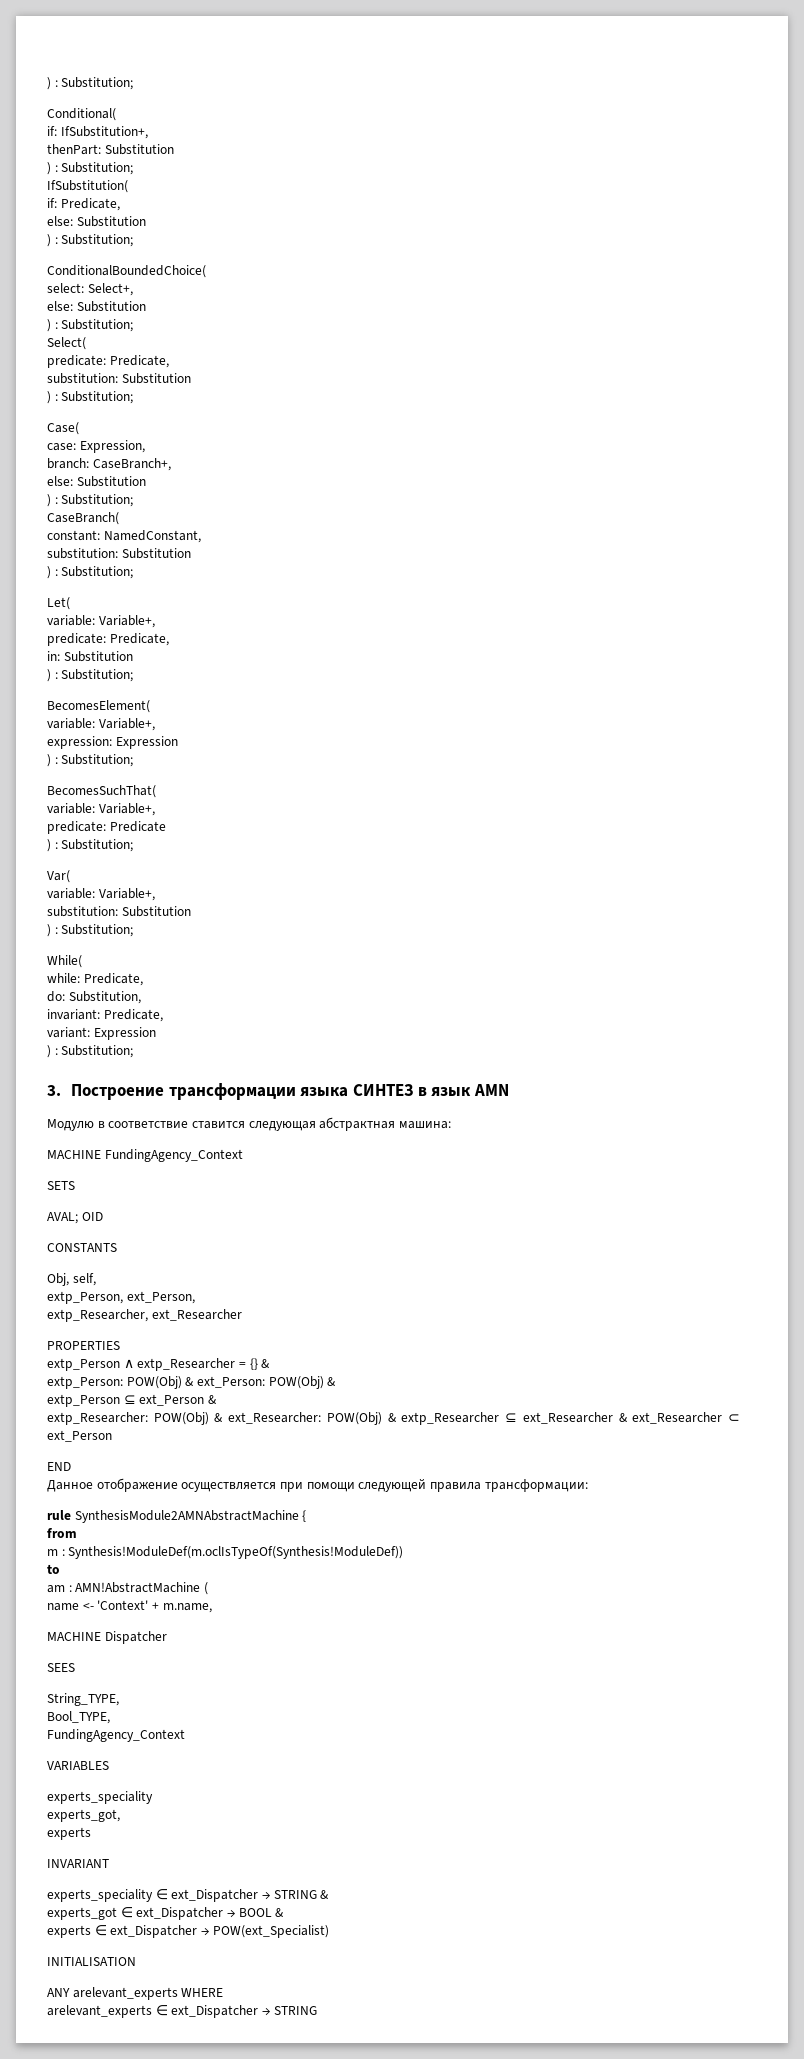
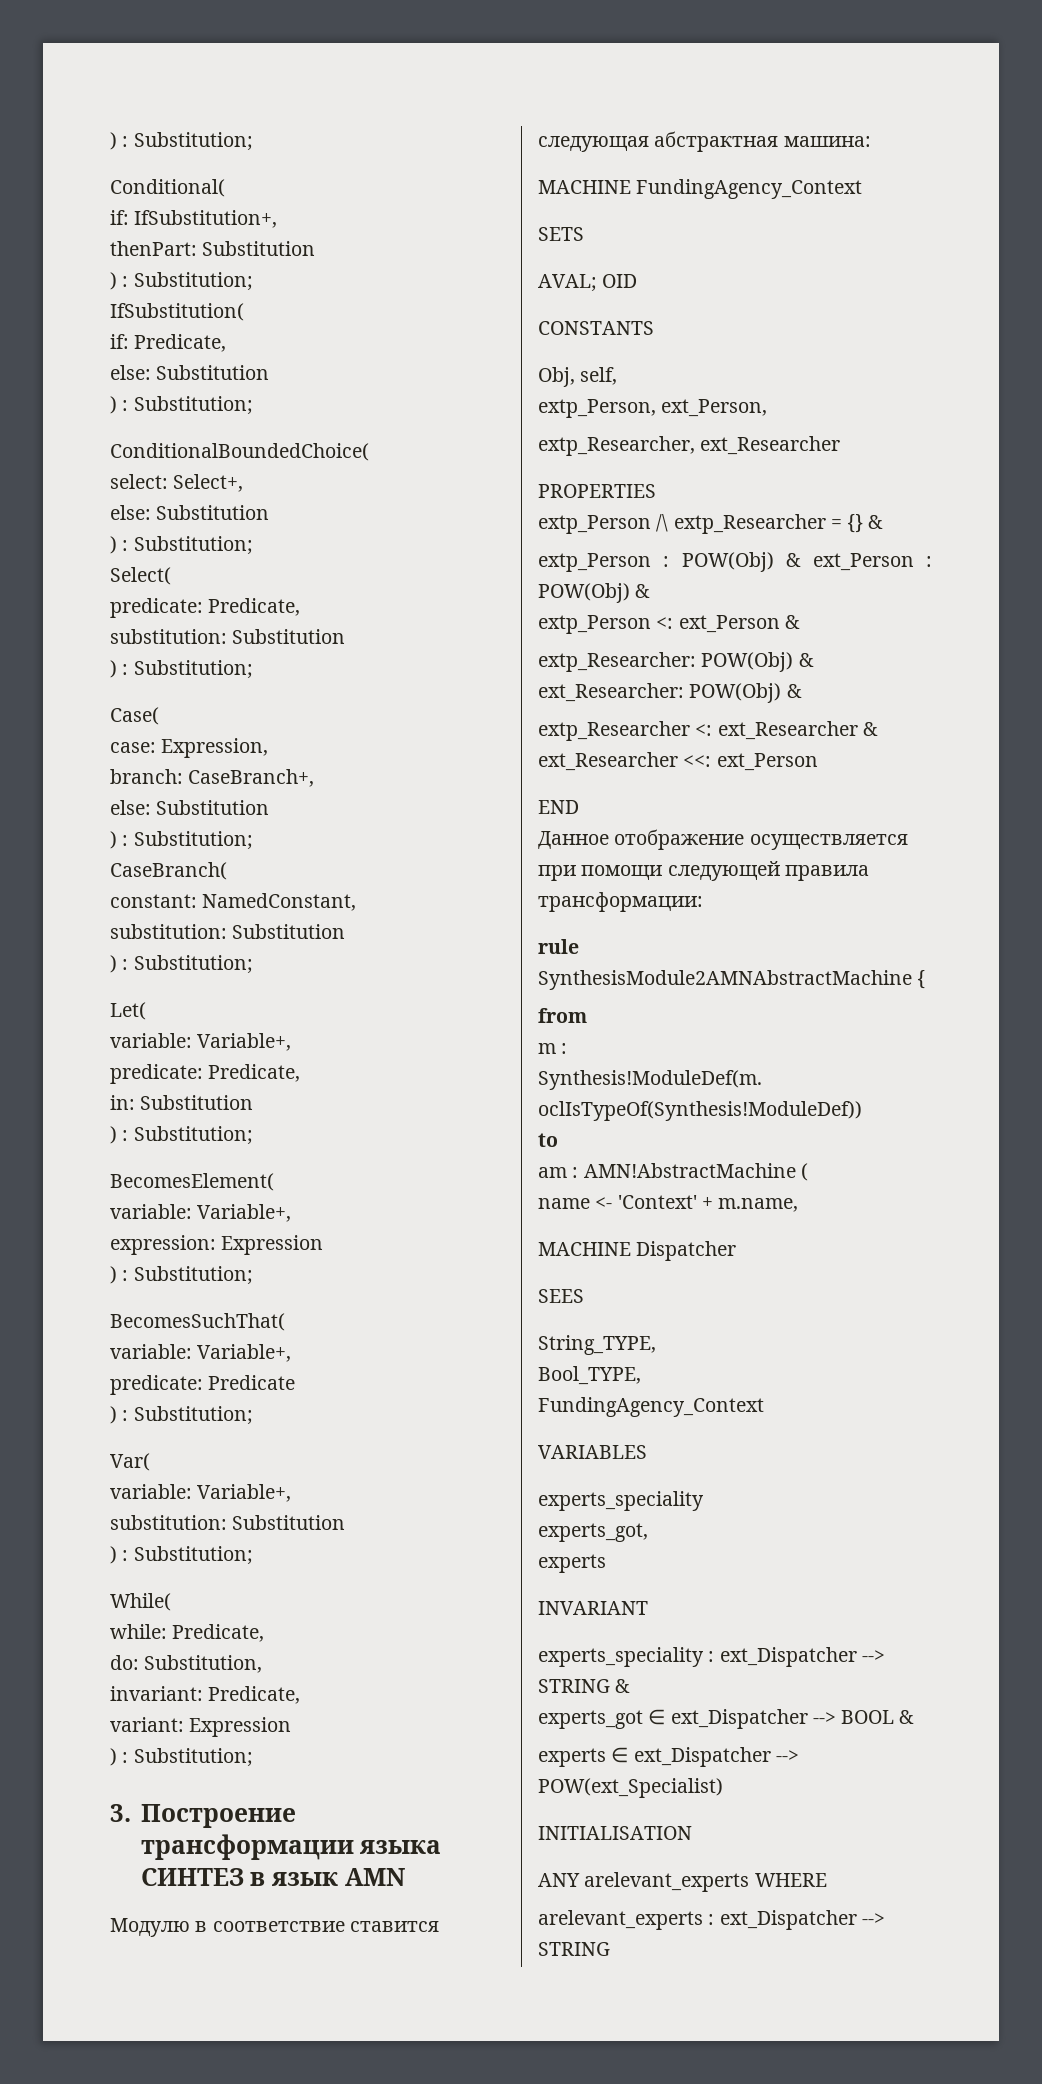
- extp_Person ∧ extp_Researcher = {} &
+ extp_Person /\ extp_Researcher = {} &
- extp_Person: POW(Obj) & ext_Person: POW(Obj) &
+ extp_Person : POW(Obj) & ext_Person : POW(Obj) &
- extp_Person ⊆ ext_Person &
+ extp_Person <: ext_Person &
- extp_Researcher: POW(Obj) & ext_Researcher: POW(Obj) & extp_Researcher ⊆ ext_Researcher & ext_Researcher ⊂ ext_Person
+ extp_Researcher: POW(Obj) & ext_Researcher: POW(Obj) &
+ extp_Researcher <: ext_Researcher & ext_Researcher <<: ext_Person
- experts_speciality ∈ ext_Dispatcher → STRING &
+ experts_speciality : ext_Dispatcher --> STRING &
- experts_got ∈ ext_Dispatcher → BOOL &
+ experts_got ∈ ext_Dispatcher --> BOOL &
- experts ∈ ext_Dispatcher → POW(ext_Specialist)
+ experts ∈ ext_Dispatcher --> POW(ext_Specialist)
- arelevant_experts ∈ ext_Dispatcher → STRING
+ arelevant_experts : ext_Dispatcher --> STRING

